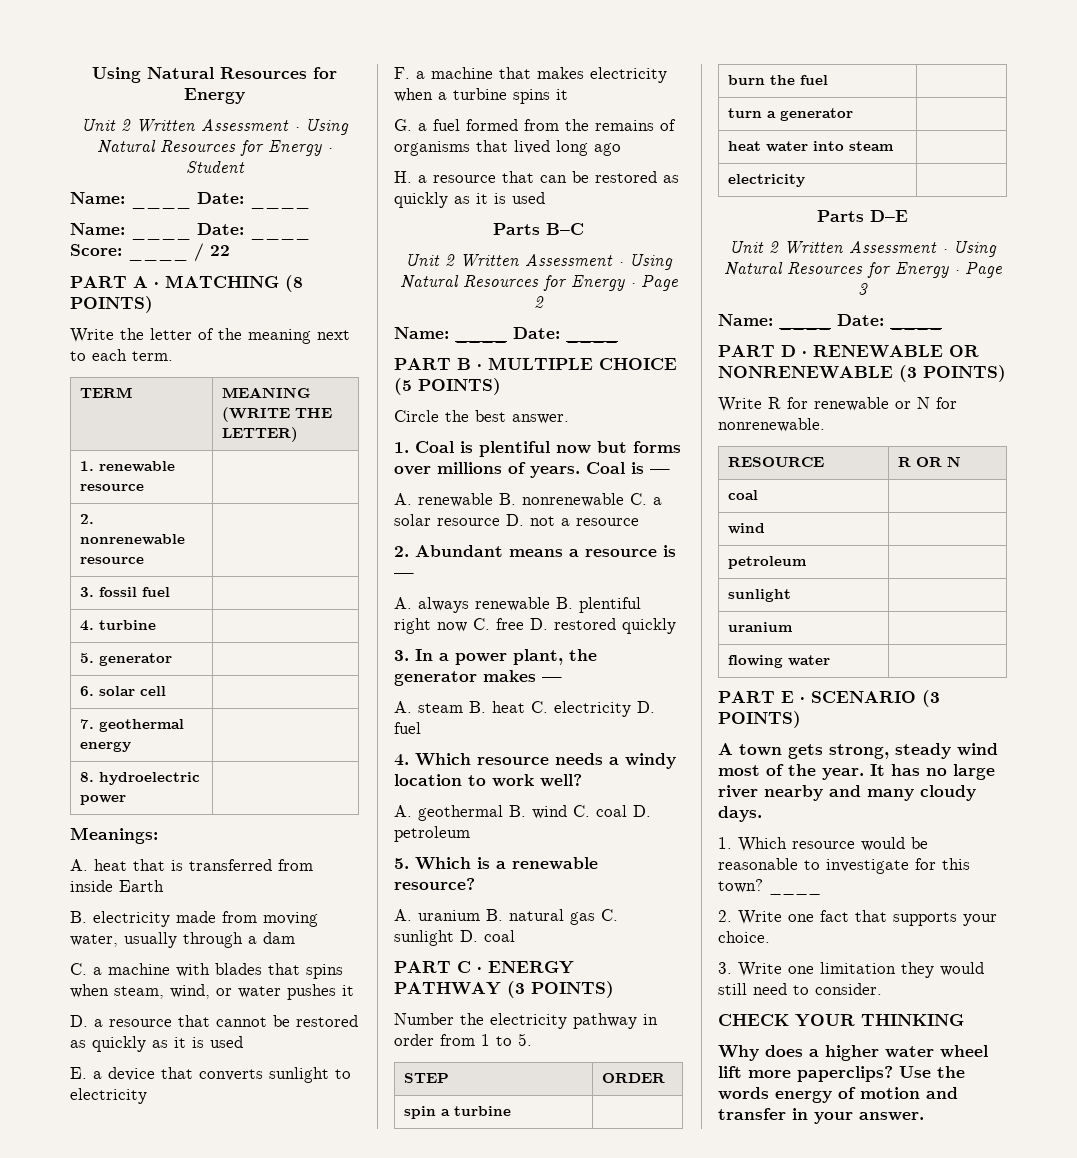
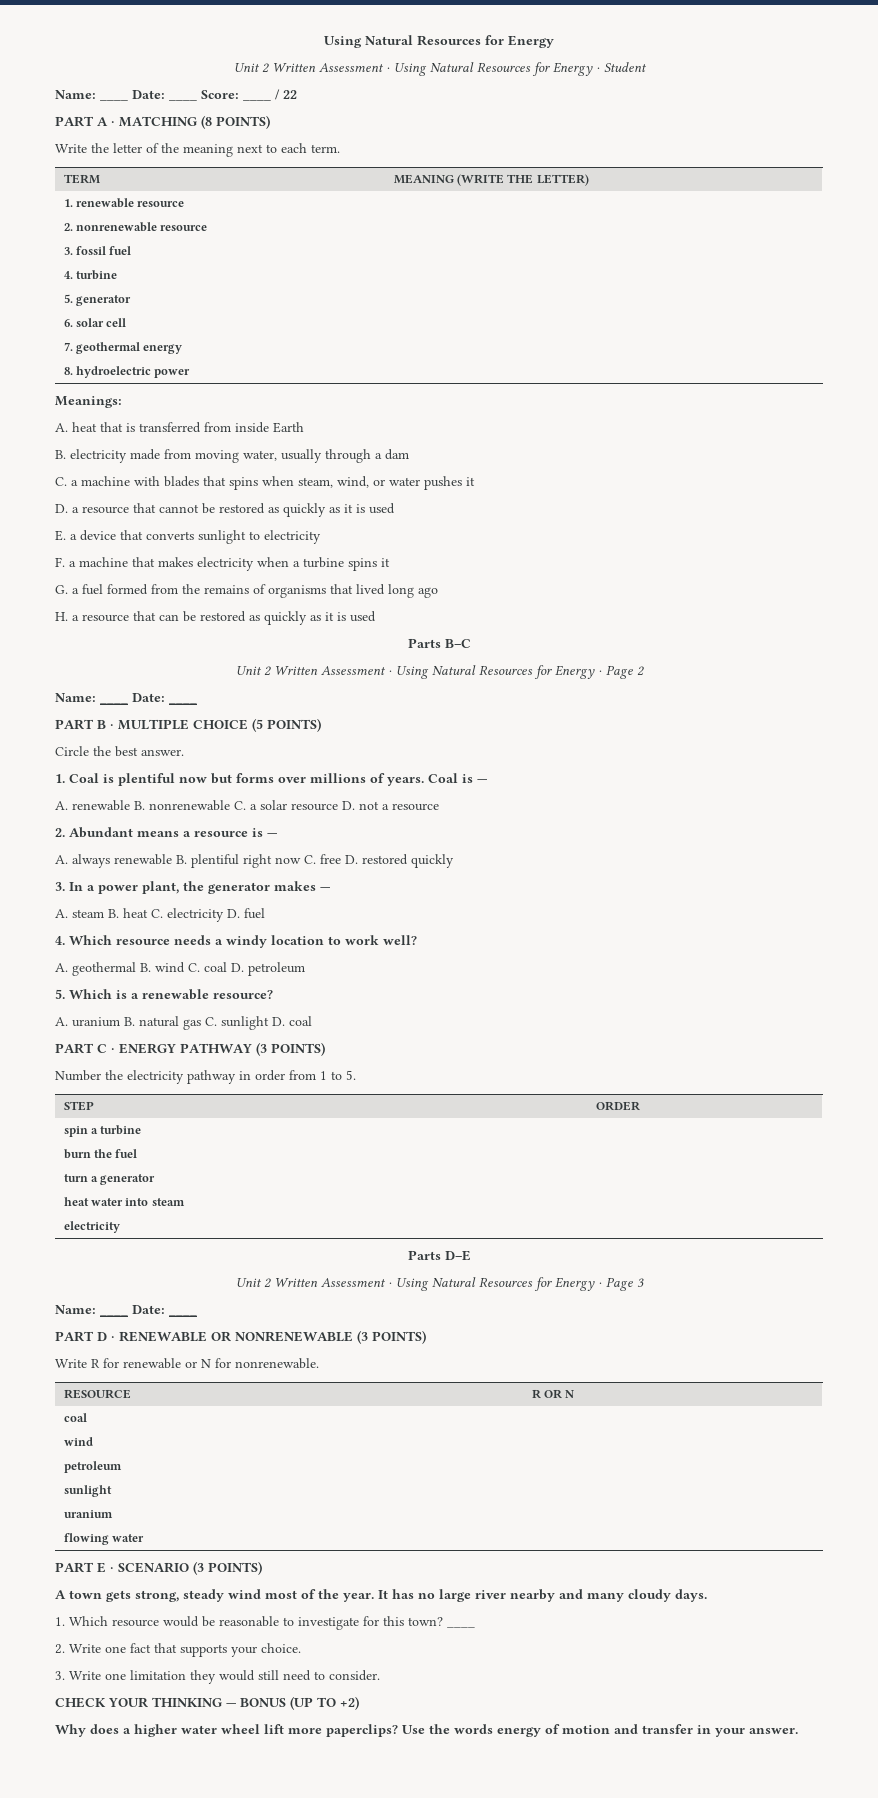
  Unit 2 Written Assessment · Using Natural Resources for Energy · Student
- Name: ____ Date: ____
- CHECK YOUR THINKING
+ CHECK YOUR THINKING — BONUS (UP TO +2)

